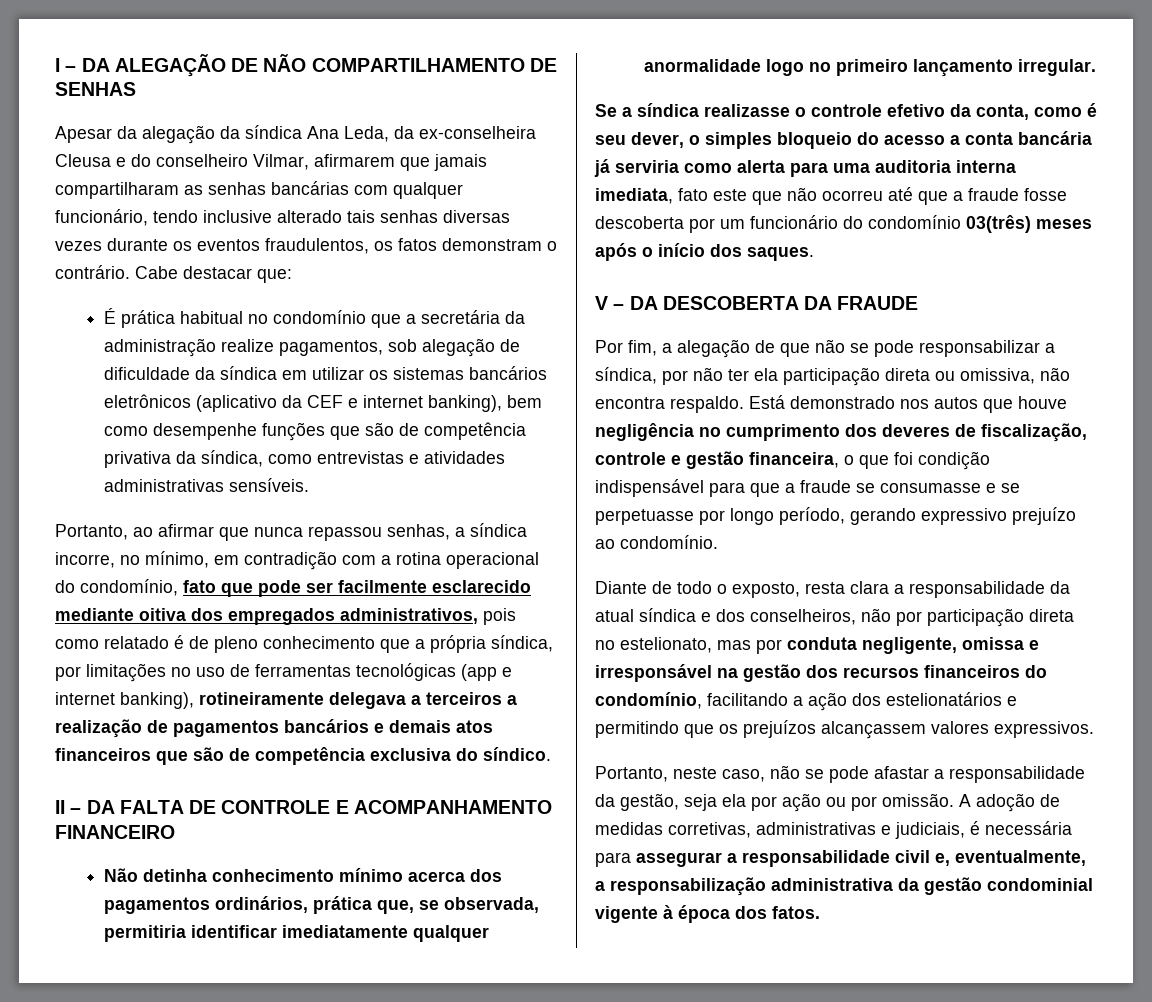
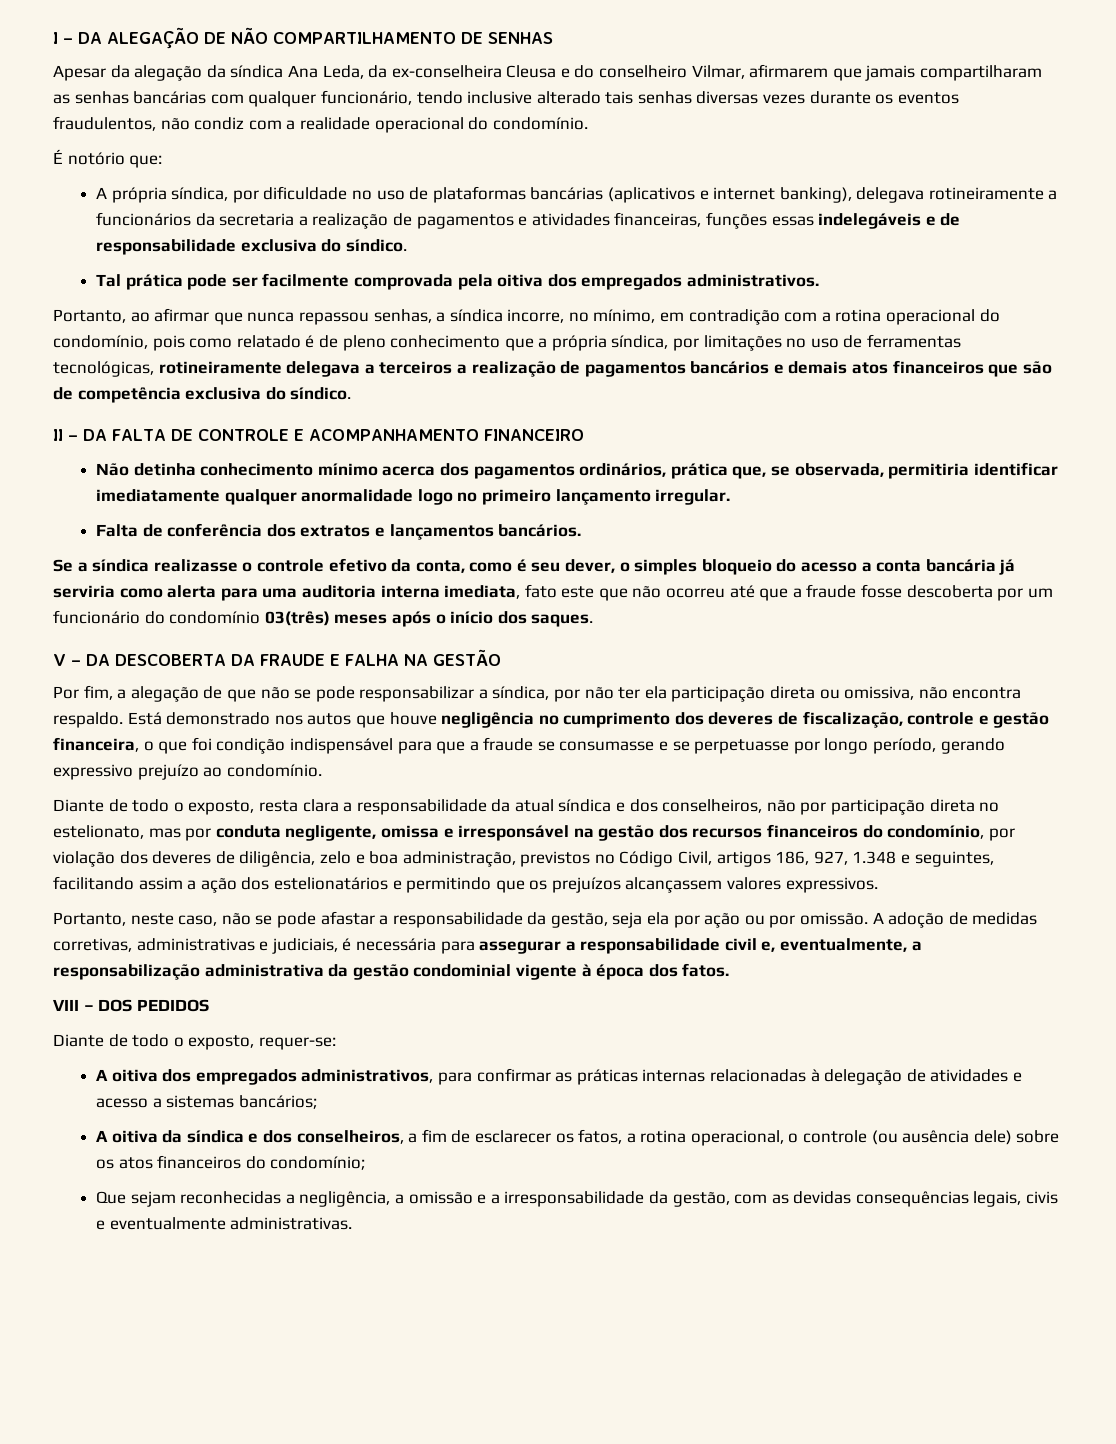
- Apesar da alegação da síndica Ana Leda, da ex-conselheira Cleusa e do conselheiro Vilmar, afirmarem que jamais compartilharam as senhas bancárias com qualquer funcionário, tendo inclusive alterado tais senhas diversas vezes durante os eventos fraudulentos, os fatos demonstram o contrário. Cabe destacar que:
- É prática habitual no condomínio que a secretária da administração realize pagamentos, sob alegação de dificuldade da síndica em utilizar os sistemas bancários eletrônicos (aplicativo da CEF e internet banking), bem como desempenhe funções que são de competência privativa da síndica, como entrevistas e atividades administrativas sensíveis.
+ Apesar da alegação da síndica Ana Leda, da ex-conselheira Cleusa e do conselheiro Vilmar, afirmarem que jamais compartilharam as senhas bancárias com qualquer funcionário, tendo inclusive alterado tais senhas diversas vezes durante os eventos fraudulentos, não condiz com a realidade operacional do condomínio.
+ É notório que:
+ A própria síndica, por dificuldade no uso de plataformas bancárias (aplicativos e internet banking), delegava rotineiramente a funcionários da secretaria a realização de pagamentos e atividades financeiras, funções essas indelegáveis e de responsabilidade exclusiva do síndico.
+ Tal prática pode ser facilmente comprovada pela oitiva dos empregados administrativos.
- Portanto, ao afirmar que nunca repassou senhas, a síndica incorre, no mínimo, em contradição com a rotina operacional do condomínio, fato que pode ser facilmente esclarecido mediante oitiva dos empregados administrativos, pois como relatado é de pleno conhecimento que a própria síndica, por limitações no uso de ferramentas tecnológicas (app e internet banking), rotineiramente delegava a terceiros a realização de pagamentos bancários e demais atos financeiros que são de competência exclusiva do síndico.
+ Portanto, ao afirmar que nunca repassou senhas, a síndica incorre, no mínimo, em contradição com a rotina operacional do condomínio, pois como relatado é de pleno conhecimento que a própria síndica, por limitações no uso de ferramentas tecnológicas, rotineiramente delegava a terceiros a realização de pagamentos bancários e demais atos financeiros que são de competência exclusiva do síndico.
+ Falta de conferência dos extratos e lançamentos bancários.
- V – DA DESCOBERTA DA FRAUDE
+ V – DA DESCOBERTA DA FRAUDE E FALHA NA GESTÃO
- Diante de todo o exposto, resta clara a responsabilidade da atual síndica e dos conselheiros, não por participação direta no estelionato, mas por conduta negligente, omissa e irresponsável na gestão dos recursos financeiros do condomínio, facilitando a ação dos estelionatários e permitindo que os prejuízos alcançassem valores expressivos.
+ Diante de todo o exposto, resta clara a responsabilidade da atual síndica e dos conselheiros, não por participação direta no estelionato, mas por conduta negligente, omissa e irresponsável na gestão dos recursos financeiros do condomínio, por violação dos deveres de diligência, zelo e boa administração, previstos no Código Civil, artigos 186, 927, 1.348 e seguintes, facilitando assim a ação dos estelionatários e permitindo que os prejuízos alcançassem valores expressivos.
+ VIII – DOS PEDIDOS
+ Diante de todo o exposto, requer-se:
+ A oitiva dos empregados administrativos, para confirmar as práticas internas relacionadas à delegação de atividades e acesso a sistemas bancários;
+ A oitiva da síndica e dos conselheiros, a fim de esclarecer os fatos, a rotina operacional, o controle (ou ausência dele) sobre os atos financeiros do condomínio;
+ Que sejam reconhecidas a negligência, a omissão e a irresponsabilidade da gestão, com as devidas consequências legais, civis e eventualmente administrativas.

